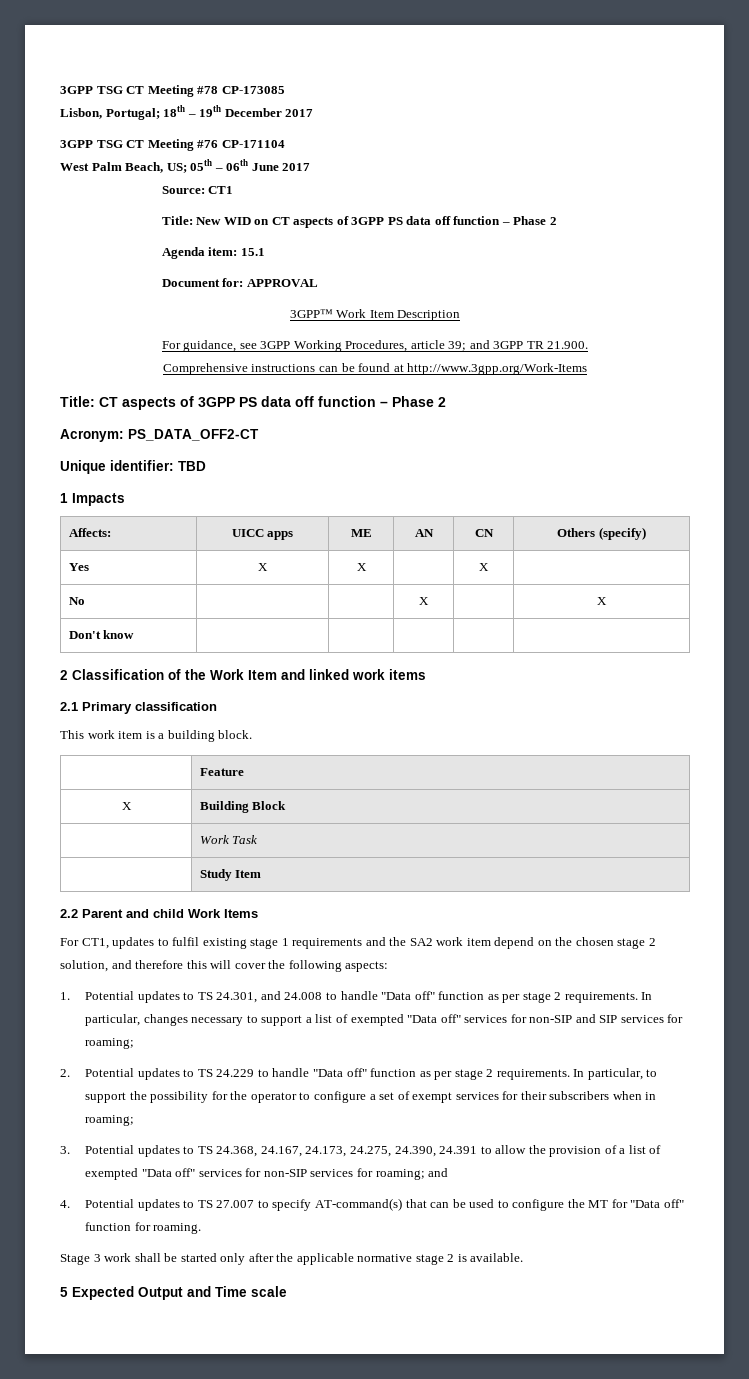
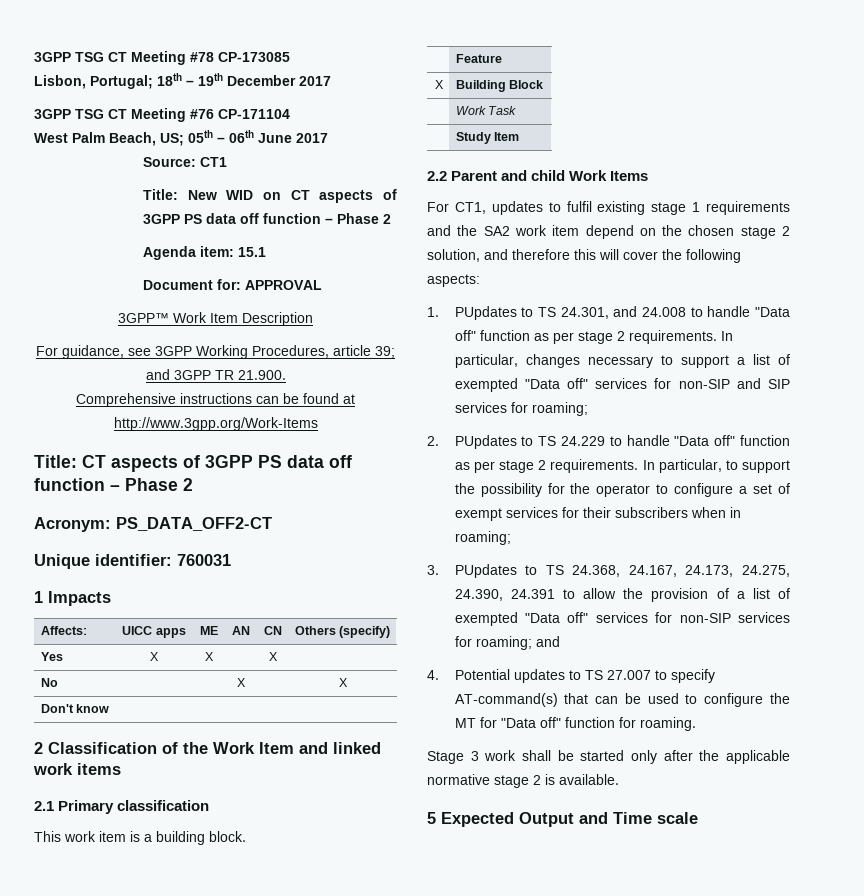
- Unique identifier: TBD
+ Unique identifier: 760031
- 1. Potential updates to TS 24.301, and 24.008 to handle "Data off" function as per stage 2 requirements.
+ 1. PUpdates to TS 24.301, and 24.008 to handle "Data off" function as per stage 2 requirements.
- 2. Potential updates to TS 24.229 to handle "Data off" function as per stage 2 requirements.
+ 2. PUpdates to TS 24.229 to handle "Data off" function as per stage 2 requirements.
- 3. Potential updates to TS 24.368, 24.167, 24.173, 24.275, 24.390, 24.391 to allow the provision of a list of exempted "Data off" services for non-SIP services for roaming; and
+ 3. PUpdates to TS 24.368, 24.167, 24.173, 24.275, 24.390, 24.391 to allow the provision of a list of exempted "Data off" services for non-SIP services for roaming; and

